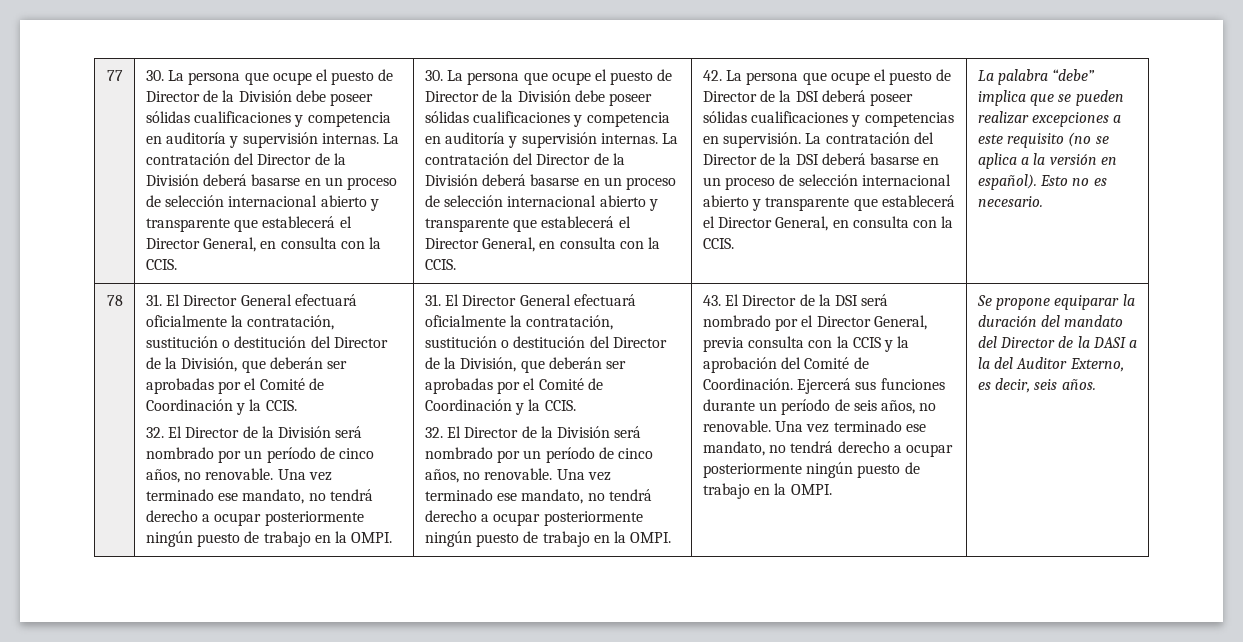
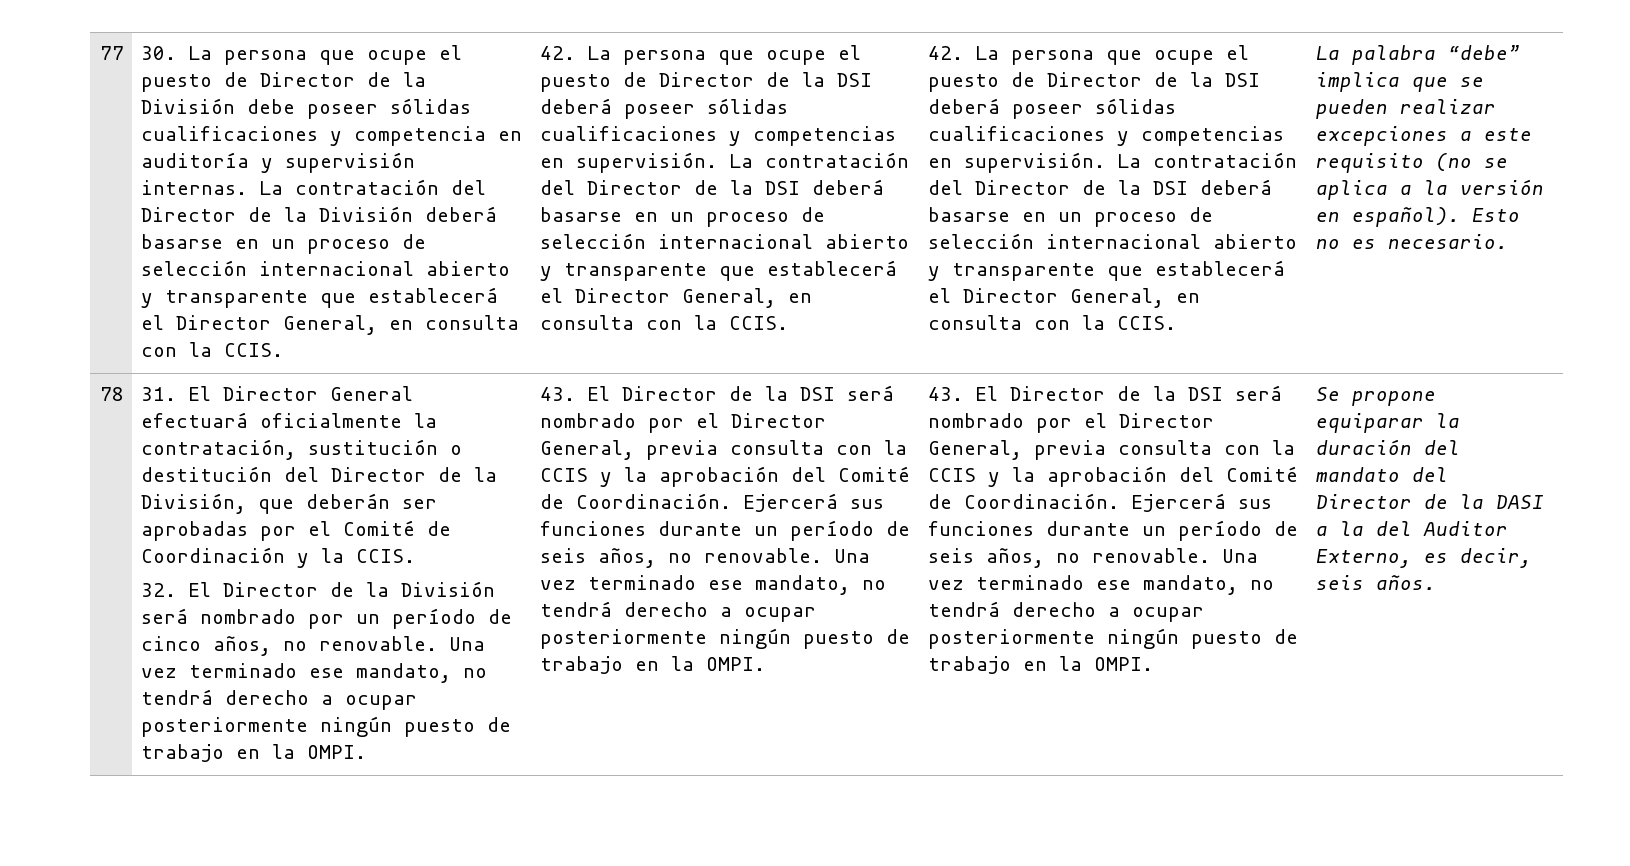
- La contratación del Director de la División deberá basarse en un proceso de selección internacional abierto y transparente que establecerá el Director General, en consulta con la CCIS. | 30. La persona que ocupe el puesto de Director de la División debe poseer sólidas cualificaciones y competencia en auditoría y supervisión internas. La contratación del Director de la División deberá basarse en un proceso de selección internacional abierto y transparente que establecerá el Director General, en consulta con la CCIS.
+ La contratación del Director de la División deberá basarse en un proceso de selección internacional abierto y transparente que establecerá el Director General, en consulta con la CCIS. | 42. La persona que ocupe el puesto de Director de la DSI deberá poseer sólidas cualificaciones y competencias en supervisión. La contratación del Director de la DSI deberá basarse en un proceso de selección internacional abierto y transparente que establecerá el Director General, en consulta con la CCIS.
- 32. El Director de la División será nombrado por un período de cinco años, no renovable. Una vez terminado ese mandato, no tendrá derecho a ocupar posteriormente ningún puesto de trabajo en la OMPI. | 31. El Director General efectuará oficialmente la contratación, sustitución o destitución del Director de la División, que deberán ser aprobadas por el Comité de Coordinación y la CCIS.
- 32. El Director de la División será nombrado por un período de cinco años, no renovable.
+ 32. El Director de la División será nombrado por un período de cinco años, no renovable. Una vez terminado ese mandato, no tendrá derecho a ocupar posteriormente ningún puesto de trabajo en la OMPI. | 43. El Director de la DSI será nombrado por el Director General, previa consulta con la CCIS y la aprobación del Comité de Coordinación. Ejercerá sus funciones durante un período de seis años, no renovable.

